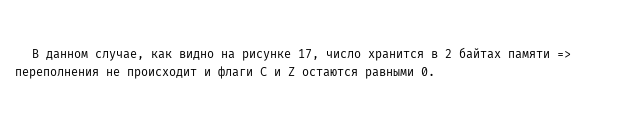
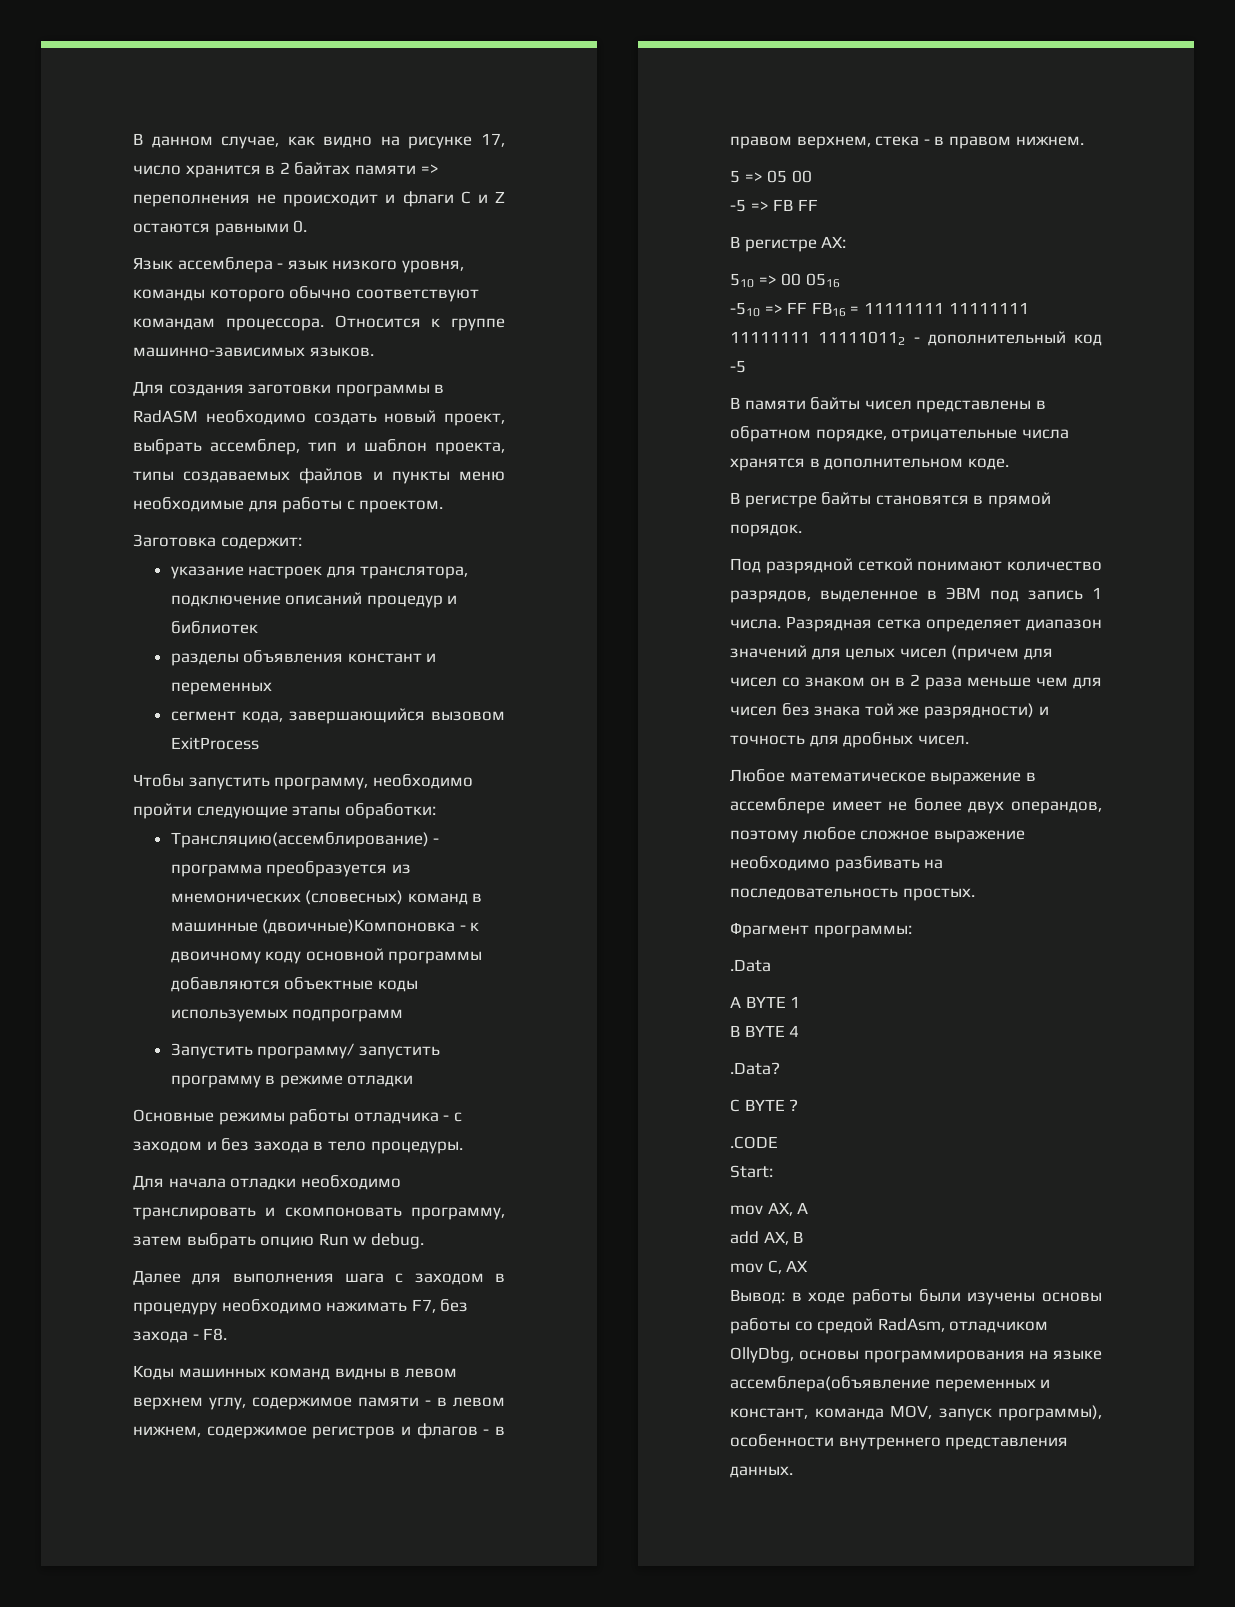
+ Язык ассемблера - язык низкого уровня, команды которого обычно соответствуют командам процессора. Относится к группе машинно-зависимых языков.
+ Для создания заготовки программы в RadASM необходимо создать новый проект, выбрать ассемблер, тип и шаблон проекта, типы создаваемых файлов и пункты меню необходимые для работы с проектом.
+ Заготовка содержит:
+ указание настроек для транслятора, подключение описаний процедур и библиотек
+ разделы объявления констант и переменных
+ сегмент кода, завершающийся вызовом ExitProcess
+ Чтобы запустить программу, необходимо пройти следующие этапы обработки:
+ Трансляцию(ассемблирование) - программа преобразуется из мнемонических (словесных) команд в машинные (двоичные)Компоновка - к двоичному коду основной программы добавляются объектные коды используемых подпрограмм
+ Запустить программу/ запустить программу в режиме отладки
+ Основные режимы работы отладчика - с заходом и без захода в тело процедуры.
+ Для начала отладки необходимо транслировать и скомпоновать программу, затем выбрать опцию Run w debug.
+ Далее для выполнения шага с заходом в процедуру необходимо нажимать F7, без захода - F8.
+ Коды машинных команд видны в левом верхнем углу, содержимое памяти - в левом нижнем, содержимое регистров и флагов - в правом верхнем, стека - в правом нижнем.
+ 5 => 05 00
+ -5 => FB FF
+ В регистре AX:
+ 510 => 00 0516
+ -510 => FF FB16 = 11111111 11111111 11111111 111110112 - дополнительный код -5
+ В памяти байты чисел представлены в обратном порядке, отрицательные числа хранятся в дополнительном коде.
+ В регистре байты становятся в прямой порядок.
+ Под разрядной сеткой понимают количество разрядов, выделенное в ЭВМ под запись 1 числа. Разрядная сетка определяет диапазон значений для целых чисел (причем для чисел со знаком он в 2 раза меньше чем для чисел без знака той же разрядности) и точность для дробных чисел.
+ Любое математическое выражение в ассемблере имеет не более двух операндов, поэтому любое сложное выражение необходимо разбивать на последовательность простых.
+ Фрагмент программы:
+ .Data
+ A BYTE 1
+ B BYTE 4
+ .Data?
+ C BYTE ?
+ .CODE
+ Start:
+ mov AX, A
+ add AX, B
+ mov C, AX
+ Вывод: в ходе работы были изучены основы работы со средой RadAsm, отладчиком OllyDbg, основы программирования на языке ассемблера(объявление переменных и констант, команда MOV, запуск программы), особенности внутреннего представления данных.

